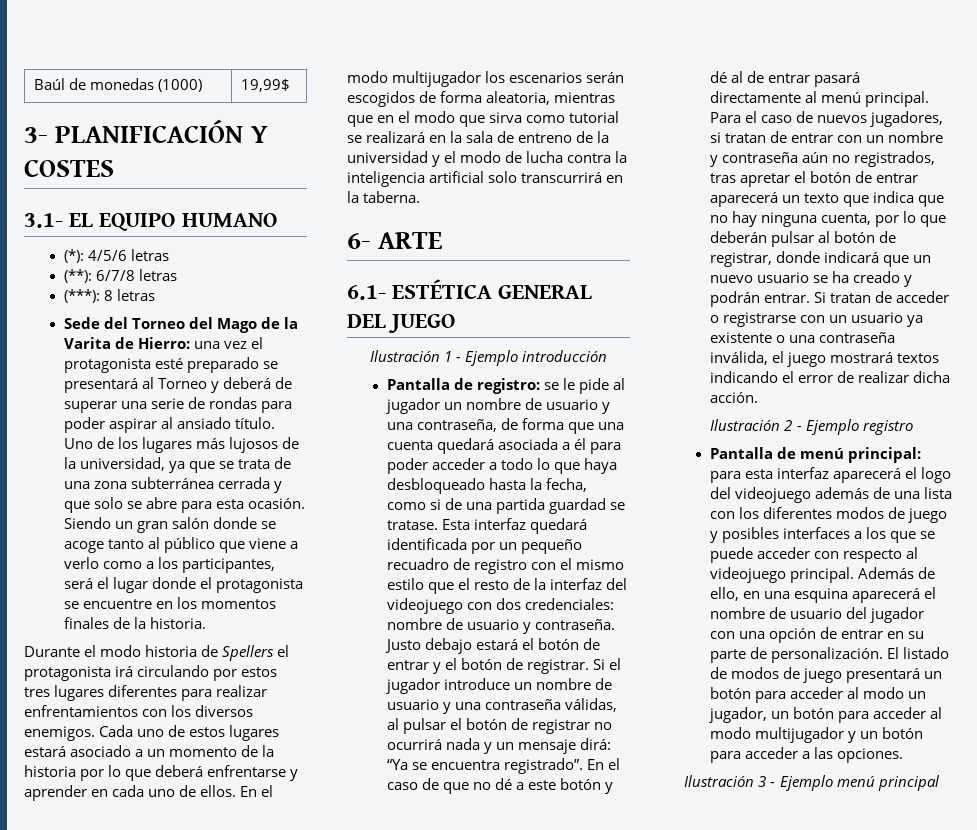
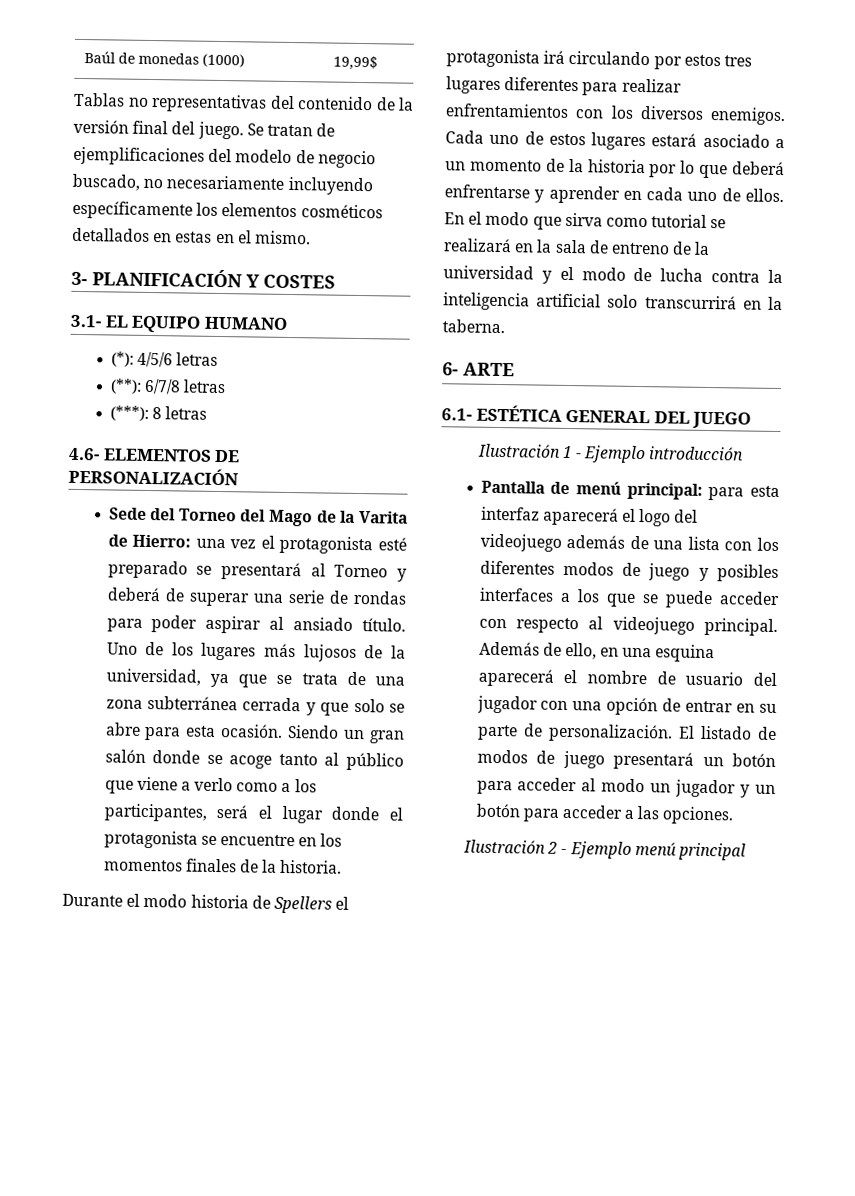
+ Tablas no representativas del contenido de la versión final del juego. Se tratan de ejemplificaciones del modelo de negocio buscado, no necesariamente incluyendo específicamente los elementos cosméticos detallados en estas en el mismo.
+ 4.6- ELEMENTOS DE PERSONALIZACIÓN
- En el modo multijugador los escenarios serán escogidos de forma aleatoria, mientras que en el modo que sirva como tutorial se realizará en la sala de entreno de la universidad y el modo de lucha contra la inteligencia artificial solo transcurrirá en la taberna.
+ En el modo que sirva como tutorial se realizará en la sala de entreno de la universidad y el modo de lucha contra la inteligencia artificial solo transcurrirá en la taberna.
- Pantalla de registro: se le pide al jugador un nombre de usuario y una contraseña, de forma que una cuenta quedará asociada a él para poder acceder a todo lo que haya desbloqueado hasta la fecha, como si de una partida guardad se tratase. Esta interfaz quedará identificada por un pequeño recuadro de registro con el mismo estilo que el resto de la interfaz del videojuego con dos credenciales: nombre de usuario y contraseña. Justo debajo estará el botón de entrar y el botón de registrar. Si el jugador introduce un nombre de usuario y una contraseña válidas, al pulsar el botón de registrar no ocurrirá nada y un mensaje dirá: “Ya se encuentra registrado”. En el caso de que no dé a este botón y dé al de entrar pasará directamente al menú principal. Para el caso de nuevos jugadores, si tratan de entrar con un nombre y contraseña aún no registrados, tras apretar el botón de entrar aparecerá un texto que indica que no hay ninguna cuenta, por lo que deberán pulsar al botón de registrar, donde indicará que un nuevo usuario se ha creado y podrán entrar. Si tratan de acceder o registrarse con un usuario ya existente o una contraseña inválida, el juego mostrará textos indicando el error de realizar dicha acción.
- Ilustración 2 - Ejemplo registro
- El listado de modos de juego presentará un botón para acceder al modo un jugador, un botón para acceder al modo multijugador y un botón para acceder a las opciones.
+ El listado de modos de juego presentará un botón para acceder al modo un jugador y un botón para acceder a las opciones.
- Ilustración 3 - Ejemplo menú principal
+ Ilustración 2 - Ejemplo menú principal

